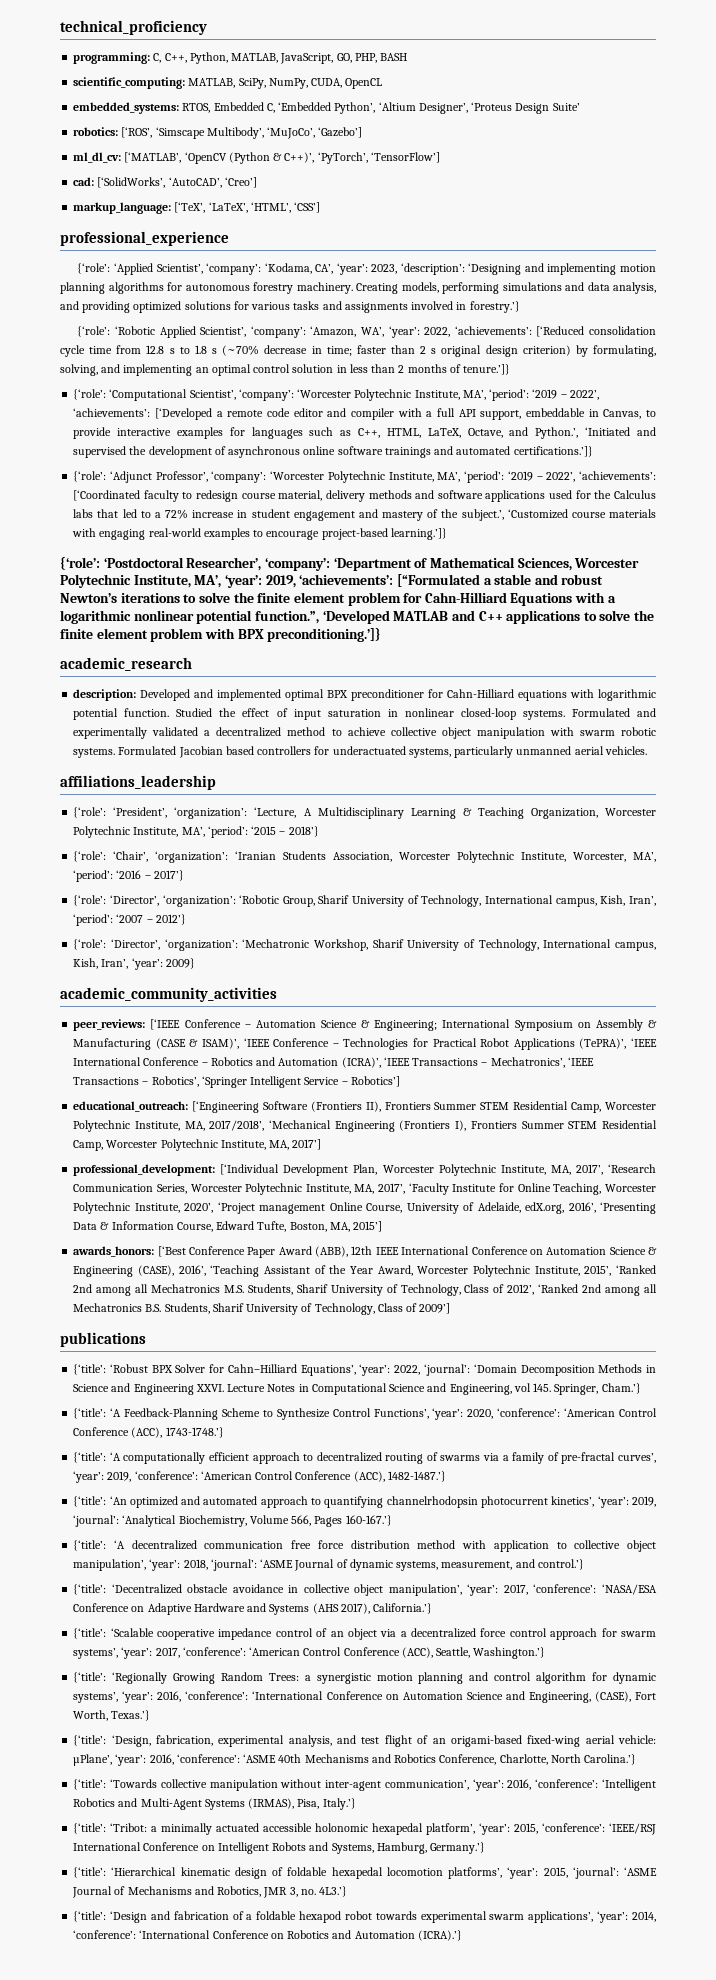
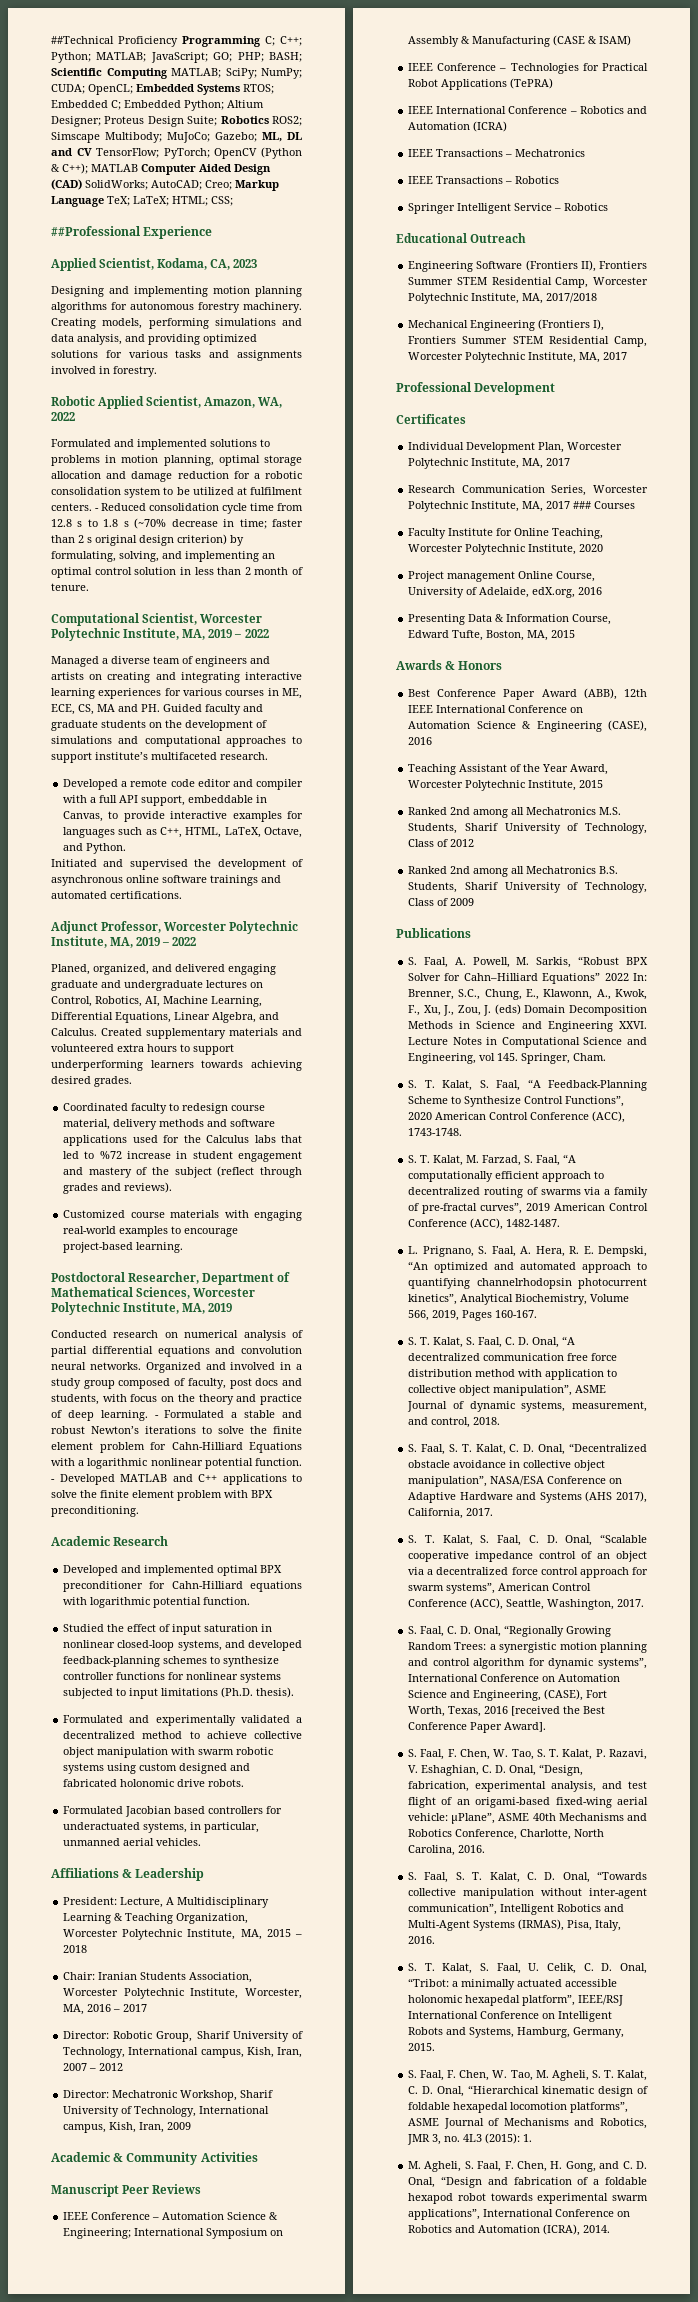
- technical_proficiency
- programming: C, C++, Python, MATLAB, JavaScript, GO, PHP, BASH
- scientific_computing: MATLAB, SciPy, NumPy, CUDA, OpenCL
- embedded_systems: RTOS, Embedded C, ‘Embedded Python’, ‘Altium Designer’, ‘Proteus Design Suite’
- robotics: [‘ROS’, ‘Simscape Multibody’, ‘MuJoCo’, ‘Gazebo’]
- ml_dl_cv: [‘MATLAB’, ‘OpenCV (Python & C++)’, ‘PyTorch’, ‘TensorFlow’]
- cad: [‘SolidWorks’, ‘AutoCAD’, ‘Creo’]
- markup_language: [‘TeX’, ‘LaTeX’, ‘HTML’, ‘CSS’]
- professional_experience
- {‘role’: ‘Applied Scientist’, ‘company’: ‘Kodama, CA’, ‘year’: 2023, ‘description’: ‘Designing and implementing motion planning algorithms for autonomous forestry machinery.
+ ##Technical Proficiency Programming C; C++; Python; MATLAB; JavaScript; GO; PHP; BASH; Scientific Computing MATLAB; SciPy; NumPy; CUDA; OpenCL; Embedded Systems RTOS; Embedded C; Embedded Python; Altium Designer; Proteus Design Suite; Robotics ROS2; Simscape Multibody; MuJoCo; Gazebo; ML, DL and CV TensorFlow; PyTorch; OpenCV (Python & C++); MATLAB Computer Aided Design (CAD) SolidWorks; AutoCAD; Creo; Markup Language TeX; LaTeX; HTML; CSS;
+ ##Professional Experience
+ Applied Scientist, Kodama, CA, 2023
+ Designing and implementing motion planning algorithms for autonomous forestry machinery.
- Creating models, performing simulations and data analysis, and providing optimized solutions for various tasks and assignments involved in forestry.’}
- {‘role’: ‘Robotic Applied Scientist’, ‘company’: ‘Amazon, WA’, ‘year’: 2022, ‘achievements’: [‘Reduced consolidation cycle time from 12.8 s to 1.8 s (~70% decrease in time;
+ Creating models, performing simulations and data analysis, and providing optimized solutions for various tasks and assignments involved in forestry.
+ Robotic Applied Scientist, Amazon, WA, 2022
+ Formulated and implemented solutions to problems in motion planning, optimal storage allocation and damage reduction for a robotic consolidation system to be utilized at fulfilment centers. - Reduced consolidation cycle time from 12.8 s to 1.8 s (~70% decrease in time;
- faster than 2 s original design criterion) by formulating, solving, and implementing an optimal control solution in less than 2 months of tenure.’]}
- {‘role’: ‘Computational Scientist’, ‘company’: ‘Worcester Polytechnic Institute, MA’, ‘period’: ‘2019 – 2022’, ‘achievements’: [‘Developed a remote code editor and compiler with a full API support, embeddable in Canvas, to provide interactive examples for languages such as C++, HTML, LaTeX, Octave, and Python.’, ‘Initiated and supervised the development of asynchronous online software trainings and automated certifications.’]}
- {‘role’: ‘Adjunct Professor’, ‘company’: ‘Worcester Polytechnic Institute, MA’, ‘period’: ‘2019 – 2022’, ‘achievements’: [‘Coordinated faculty to redesign course material, delivery methods and software applications used for the Calculus labs that led to a 72% increase in student engagement and mastery of the subject.’, ‘Customized course materials with engaging real-world examples to encourage project-based learning.’]}
- {‘role’: ‘Postdoctoral Researcher’, ‘company’: ‘Department of Mathematical Sciences, Worcester Polytechnic Institute, MA’, ‘year’: 2019, ‘achievements’: [“Formulated a stable and robust Newton’s iterations to solve the finite element problem for Cahn-Hilliard Equations with a logarithmic nonlinear potential function.”, ‘Developed MATLAB and C++ applications to solve the finite element problem with BPX preconditioning.’]}
- academic_research
- description: Developed and implemented optimal BPX preconditioner for Cahn-Hilliard equations with logarithmic potential function. Studied the effect of input saturation in nonlinear closed-loop systems. Formulated and experimentally validated a decentralized method to achieve collective object manipulation with swarm robotic systems. Formulated Jacobian based controllers for underactuated systems, particularly unmanned aerial vehicles.
+ faster than 2 s original design criterion) by formulating, solving, and implementing an optimal control solution in less than 2 month of tenure.
+ Computational Scientist, Worcester Polytechnic Institute, MA, 2019 – 2022
+ Managed a diverse team of engineers and artists on creating and integrating interactive learning experiences for various courses in ME, ECE, CS, MA and PH. Guided faculty and graduate students on the development of simulations and computational approaches to support institute’s multifaceted research.
+ Developed a remote code editor and compiler with a full API support, embeddable in Canvas, to provide interactive examples for languages such as C++, HTML, LaTeX, Octave, and Python.
+ Initiated and supervised the development of asynchronous online software trainings and automated certifications.
+ Adjunct Professor, Worcester Polytechnic Institute, MA, 2019 – 2022
+ Planed, organized, and delivered engaging graduate and undergraduate lectures on Control, Robotics, AI, Machine Learning, Differential Equations, Linear Algebra, and Calculus. Created supplementary materials and volunteered extra hours to support underperforming learners towards achieving desired grades.
+ Coordinated faculty to redesign course material, delivery methods and software applications used for the Calculus labs that led to %72 increase in student engagement and mastery of the subject (reflect through grades and reviews).
+ Customized course materials with engaging real-world examples to encourage project-based learning.
+ Postdoctoral Researcher, Department of Mathematical Sciences, Worcester Polytechnic Institute, MA, 2019
+ Conducted research on numerical analysis of partial differential equations and convolution neural networks. Organized and involved in a study group composed of faculty, post docs and students, with focus on the theory and practice of deep learning. - Formulated a stable and robust Newton’s iterations to solve the finite element problem for Cahn-Hilliard Equations with a logarithmic nonlinear potential function. - Developed MATLAB and C++ applications to solve the finite element problem with BPX preconditioning.
+ Academic Research
+ Developed and implemented optimal BPX preconditioner for Cahn-Hilliard equations with logarithmic potential function.
+ Studied the effect of input saturation in nonlinear closed-loop systems, and developed feedback-planning schemes to synthesize controller functions for nonlinear systems subjected to input limitations (Ph.D. thesis).
+ Formulated and experimentally validated a decentralized method to achieve collective object manipulation with swarm robotic systems using custom designed and fabricated holonomic drive robots.
+ Formulated Jacobian based controllers for underactuated systems, in particular, unmanned aerial vehicles.
- affiliations_leadership
- {‘role’: ‘President’, ‘organization’: ‘Lecture, A Multidisciplinary Learning & Teaching Organization, Worcester Polytechnic Institute, MA’, ‘period’: ‘2015 – 2018’}
- {‘role’: ‘Chair’, ‘organization’: ‘Iranian Students Association, Worcester Polytechnic Institute, Worcester, MA’, ‘period’: ‘2016 – 2017’}
- {‘role’: ‘Director’, ‘organization’: ‘Robotic Group, Sharif University of Technology, International campus, Kish, Iran’, ‘period’: ‘2007 – 2012’}
- {‘role’: ‘Director’, ‘organization’: ‘Mechatronic Workshop, Sharif University of Technology, International campus, Kish, Iran’, ‘year’: 2009}
- academic_community_activities
- peer_reviews: [‘IEEE Conference – Automation Science & Engineering;
+ Affiliations & Leadership
+ President: Lecture, A Multidisciplinary Learning & Teaching Organization, Worcester Polytechnic Institute, MA, 2015 – 2018
+ Chair: Iranian Students Association, Worcester Polytechnic Institute, Worcester, MA, 2016 – 2017
+ Director: Robotic Group, Sharif University of Technology, International campus, Kish, Iran, 2007 – 2012
+ Director: Mechatronic Workshop, Sharif University of Technology, International campus, Kish, Iran, 2009
+ Academic & Community Activities
+ Manuscript Peer Reviews
+ IEEE Conference – Automation Science & Engineering;
- International Symposium on Assembly & Manufacturing (CASE & ISAM)’, ‘IEEE Conference – Technologies for Practical Robot Applications (TePRA)’, ‘IEEE International Conference – Robotics and Automation (ICRA)’, ‘IEEE Transactions – Mechatronics’, ‘IEEE Transactions – Robotics’, ‘Springer Intelligent Service – Robotics’]
- educational_outreach: [‘Engineering Software (Frontiers II), Frontiers Summer STEM Residential Camp, Worcester Polytechnic Institute, MA, 2017/2018’, ‘Mechanical Engineering (Frontiers I), Frontiers Summer STEM Residential Camp, Worcester Polytechnic Institute, MA, 2017’]
- professional_development: [‘Individual Development Plan, Worcester Polytechnic Institute, MA, 2017’, ‘Research Communication Series, Worcester Polytechnic Institute, MA, 2017’, ‘Faculty Institute for Online Teaching, Worcester Polytechnic Institute, 2020’, ‘Project management Online Course, University of Adelaide, edX.org, 2016’, ‘Presenting Data & Information Course, Edward Tufte, Boston, MA, 2015’]
- awards_honors: [‘Best Conference Paper Award (ABB), 12th IEEE International Conference on Automation Science & Engineering (CASE), 2016’, ‘Teaching Assistant of the Year Award, Worcester Polytechnic Institute, 2015’, ‘Ranked 2nd among all Mechatronics M.S. Students, Sharif University of Technology, Class of 2012’, ‘Ranked 2nd among all Mechatronics B.S. Students, Sharif University of Technology, Class of 2009’]
- publications
- {‘title’: ‘Robust BPX Solver for Cahn–Hilliard Equations’, ‘year’: 2022, ‘journal’: ‘Domain Decomposition Methods in Science and Engineering XXVI.
+ International Symposium on Assembly & Manufacturing (CASE & ISAM)
+ IEEE Conference – Technologies for Practical Robot Applications (TePRA)
+ IEEE International Conference – Robotics and Automation (ICRA)
+ IEEE Transactions – Mechatronics
+ IEEE Transactions – Robotics
+ Springer Intelligent Service – Robotics
+ Educational Outreach
+ Engineering Software (Frontiers II), Frontiers Summer STEM Residential Camp, Worcester Polytechnic Institute, MA, 2017/2018
+ Mechanical Engineering (Frontiers I), Frontiers Summer STEM Residential Camp, Worcester Polytechnic Institute, MA, 2017
+ Professional Development
+ Certificates
+ Individual Development Plan, Worcester Polytechnic Institute, MA, 2017
+ Research Communication Series, Worcester Polytechnic Institute, MA, 2017 ### Courses
+ Faculty Institute for Online Teaching, Worcester Polytechnic Institute, 2020
+ Project management Online Course, University of Adelaide, edX.org, 2016
+ Presenting Data & Information Course, Edward Tufte, Boston, MA, 2015
+ Awards & Honors
+ Best Conference Paper Award (ABB), 12th IEEE International Conference on Automation Science & Engineering (CASE), 2016
+ Teaching Assistant of the Year Award, Worcester Polytechnic Institute, 2015
+ Ranked 2nd among all Mechatronics M.S. Students, Sharif University of Technology, Class of 2012
+ Ranked 2nd among all Mechatronics B.S. Students, Sharif University of Technology, Class of 2009
+ Publications
+ S. Faal, A. Powell, M. Sarkis, “Robust BPX Solver for Cahn–Hilliard Equations” 2022 In: Brenner, S.C., Chung, E., Klawonn, A., Kwok, F., Xu, J., Zou, J. (eds) Domain Decomposition Methods in Science and Engineering XXVI.
- Lecture Notes in Computational Science and Engineering, vol 145. Springer, Cham.’}
- {‘title’: ‘A Feedback-Planning Scheme to Synthesize Control Functions’, ‘year’: 2020, ‘conference’: ‘American Control Conference (ACC), 1743-1748.’}
- {‘title’: ‘A computationally efficient approach to decentralized routing of swarms via a family of pre-fractal curves’, ‘year’: 2019, ‘conference’: ‘American Control Conference (ACC), 1482-1487.’}
- {‘title’: ‘An optimized and automated approach to quantifying channelrhodopsin photocurrent kinetics’, ‘year’: 2019, ‘journal’: ‘Analytical Biochemistry, Volume 566, Pages 160-167.’}
- {‘title’: ‘A decentralized communication free force distribution method with application to collective object manipulation’, ‘year’: 2018, ‘journal’: ‘ASME Journal of dynamic systems, measurement, and control.’}
- {‘title’: ‘Decentralized obstacle avoidance in collective object manipulation’, ‘year’: 2017, ‘conference’: ‘NASA/ESA Conference on Adaptive Hardware and Systems (AHS 2017), California.’}
- {‘title’: ‘Scalable cooperative impedance control of an object via a decentralized force control approach for swarm systems’, ‘year’: 2017, ‘conference’: ‘American Control Conference (ACC), Seattle, Washington.’}
- {‘title’: ‘Regionally Growing Random Trees:
+ Lecture Notes in Computational Science and Engineering, vol 145. Springer, Cham.
+ S. T. Kalat, S. Faal, “A Feedback-Planning Scheme to Synthesize Control Functions”, 2020 American Control Conference (ACC), 1743-1748.
+ S. T. Kalat, M. Farzad, S. Faal, “A computationally efficient approach to decentralized routing of swarms via a family of pre-fractal curves”, 2019 American Control Conference (ACC), 1482-1487.
+ L. Prignano, S. Faal, A. Hera, R. E. Dempski, “An optimized and automated approach to quantifying channelrhodopsin photocurrent kinetics”, Analytical Biochemistry, Volume 566, 2019, Pages 160-167.
+ S. T. Kalat, S. Faal, C. D. Onal, “A decentralized communication free force distribution method with application to collective object manipulation”, ASME Journal of dynamic systems, measurement, and control, 2018.
+ S. Faal, S. T. Kalat, C. D. Onal, “Decentralized obstacle avoidance in collective object manipulation”, NASA/ESA Conference on Adaptive Hardware and Systems (AHS 2017), California, 2017.
+ S. T. Kalat, S. Faal, C. D. Onal, “Scalable cooperative impedance control of an object via a decentralized force control approach for swarm systems”, American Control Conference (ACC), Seattle, Washington, 2017.
+ S. Faal, C. D. Onal, “Regionally Growing Random Trees:
- a synergistic motion planning and control algorithm for dynamic systems’, ‘year’: 2016, ‘conference’: ‘International Conference on Automation Science and Engineering, (CASE), Fort Worth, Texas.’}
- {‘title’: ‘Design, fabrication, experimental analysis, and test flight of an origami-based fixed-wing aerial vehicle:
+ a synergistic motion planning and control algorithm for dynamic systems”, International Conference on Automation Science and Engineering, (CASE), Fort Worth, Texas, 2016 [received the Best Conference Paper Award].
+ S. Faal, F. Chen, W. Tao, S. T. Kalat, P. Razavi, V. Eshaghian, C. D. Onal, “Design, fabrication, experimental analysis, and test flight of an origami-based fixed-wing aerial vehicle:
- µPlane’, ‘year’: 2016, ‘conference’: ‘ASME 40th Mechanisms and Robotics Conference, Charlotte, North Carolina.’}
- {‘title’: ‘Towards collective manipulation without inter-agent communication’, ‘year’: 2016, ‘conference’: ‘Intelligent Robotics and Multi-Agent Systems (IRMAS), Pisa, Italy.’}
- {‘title’: ‘Tribot:
+ µPlane”, ASME 40th Mechanisms and Robotics Conference, Charlotte, North Carolina, 2016.
+ S. Faal, S. T. Kalat, C. D. Onal, “Towards collective manipulation without inter-agent communication”, Intelligent Robotics and Multi-Agent Systems (IRMAS), Pisa, Italy, 2016.
+ S. T. Kalat, S. Faal, U. Celik, C. D. Onal, “Tribot:
- a minimally actuated accessible holonomic hexapedal platform’, ‘year’: 2015, ‘conference’: ‘IEEE/RSJ International Conference on Intelligent Robots and Systems, Hamburg, Germany.’}
- {‘title’: ‘Hierarchical kinematic design of foldable hexapedal locomotion platforms’, ‘year’: 2015, ‘journal’: ‘ASME Journal of Mechanisms and Robotics, JMR 3, no. 4L3.’}
- {‘title’: ‘Design and fabrication of a foldable hexapod robot towards experimental swarm applications’, ‘year’: 2014, ‘conference’: ‘International Conference on Robotics and Automation (ICRA).’}
+ a minimally actuated accessible holonomic hexapedal platform”, IEEE/RSJ International Conference on Intelligent Robots and Systems, Hamburg, Germany, 2015.
+ S. Faal, F. Chen, W. Tao, M. Agheli, S. T. Kalat, C. D. Onal, “Hierarchical kinematic design of foldable hexapedal locomotion platforms”, ASME Journal of Mechanisms and Robotics, JMR 3, no. 4L3 (2015): 1.
+ M. Agheli, S. Faal, F. Chen, H. Gong, and C. D. Onal, “Design and fabrication of a foldable hexapod robot towards experimental swarm applications”, International Conference on Robotics and Automation (ICRA), 2014.

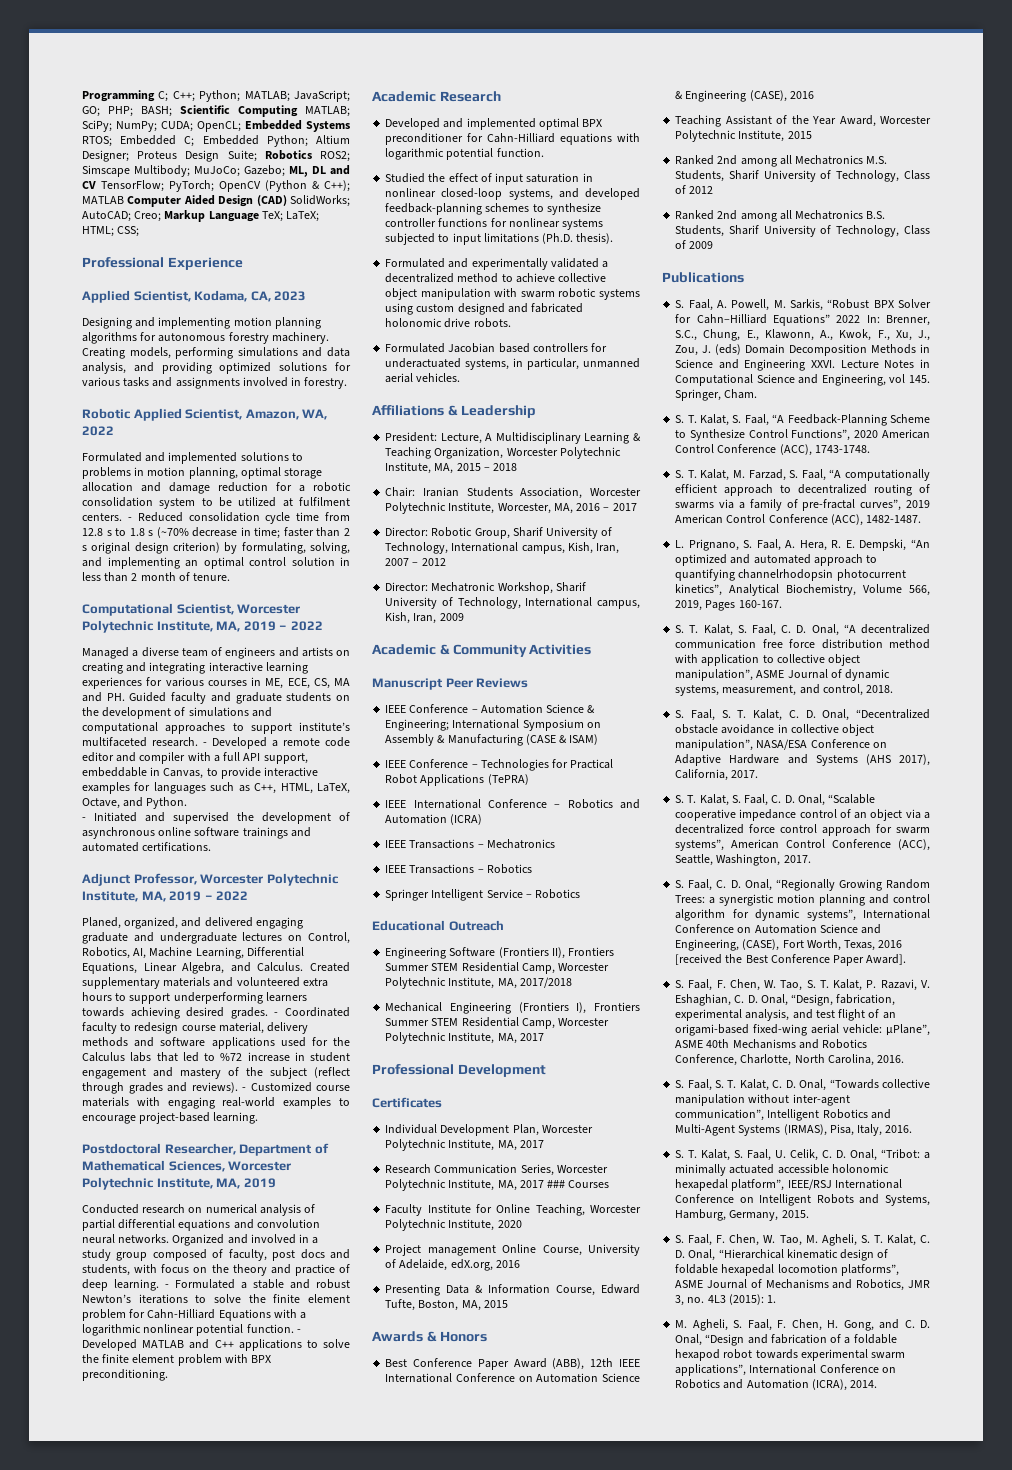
- ##Technical Proficiency Programming C; C++; Python; MATLAB; JavaScript; GO; PHP; BASH; Scientific Computing MATLAB; SciPy; NumPy; CUDA; OpenCL; Embedded Systems RTOS; Embedded C; Embedded Python; Altium Designer; Proteus Design Suite; Robotics ROS2; Simscape Multibody; MuJoCo; Gazebo; ML, DL and CV TensorFlow; PyTorch; OpenCV (Python & C++); MATLAB Computer Aided Design (CAD) SolidWorks; AutoCAD; Creo; Markup Language TeX; LaTeX; HTML; CSS;
+ Programming C; C++; Python; MATLAB; JavaScript; GO; PHP; BASH; Scientific Computing MATLAB; SciPy; NumPy; CUDA; OpenCL; Embedded Systems RTOS; Embedded C; Embedded Python; Altium Designer; Proteus Design Suite; Robotics ROS2; Simscape Multibody; MuJoCo; Gazebo; ML, DL and CV TensorFlow; PyTorch; OpenCV (Python & C++); MATLAB Computer Aided Design (CAD) SolidWorks; AutoCAD; Creo; Markup Language TeX; LaTeX; HTML; CSS;
- ##Professional Experience
+ Professional Experience
- Managed a diverse team of engineers and artists on creating and integrating interactive learning experiences for various courses in ME, ECE, CS, MA and PH. Guided faculty and graduate students on the development of simulations and computational approaches to support institute’s multifaceted research.
- Developed a remote code editor and compiler with a full API support, embeddable in Canvas, to provide interactive examples for languages such as C++, HTML, LaTeX, Octave, and Python.
+ Managed a diverse team of engineers and artists on creating and integrating interactive learning experiences for various courses in ME, ECE, CS, MA and PH. Guided faculty and graduate students on the development of simulations and computational approaches to support institute’s multifaceted research. - Developed a remote code editor and compiler with a full API support, embeddable in Canvas, to provide interactive examples for languages such as C++, HTML, LaTeX, Octave, and Python.
- Initiated and supervised the development of asynchronous online software trainings and automated certifications.
+ - Initiated and supervised the development of asynchronous online software trainings and automated certifications.
- Created supplementary materials and volunteered extra hours to support underperforming learners towards achieving desired grades.
- Coordinated faculty to redesign course material, delivery methods and software applications used for the Calculus labs that led to %72 increase in student engagement and mastery of the subject (reflect through grades and reviews).
- Customized course materials with engaging real-world examples to encourage project-based learning.
+ Created supplementary materials and volunteered extra hours to support underperforming learners towards achieving desired grades. - Coordinated faculty to redesign course material, delivery methods and software applications used for the Calculus labs that led to %72 increase in student engagement and mastery of the subject (reflect through grades and reviews). - Customized course materials with engaging real-world examples to encourage project-based learning.

